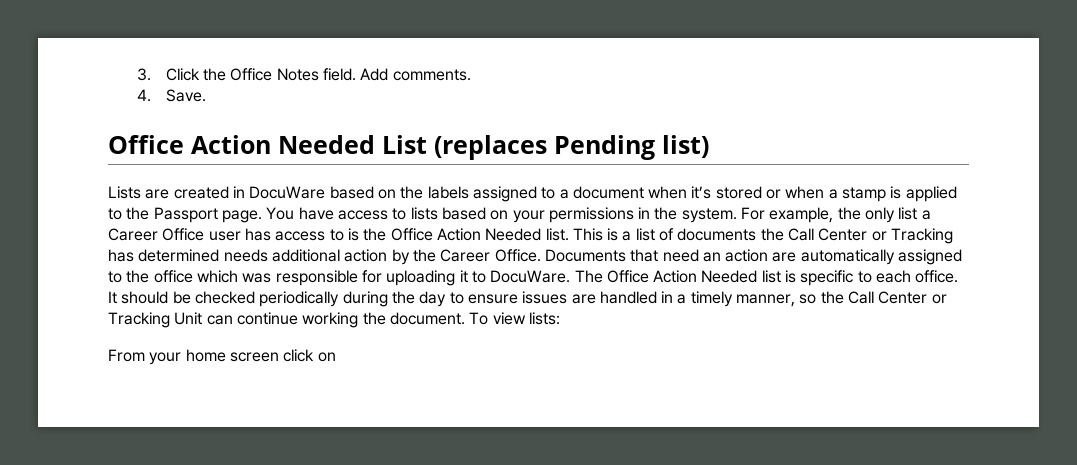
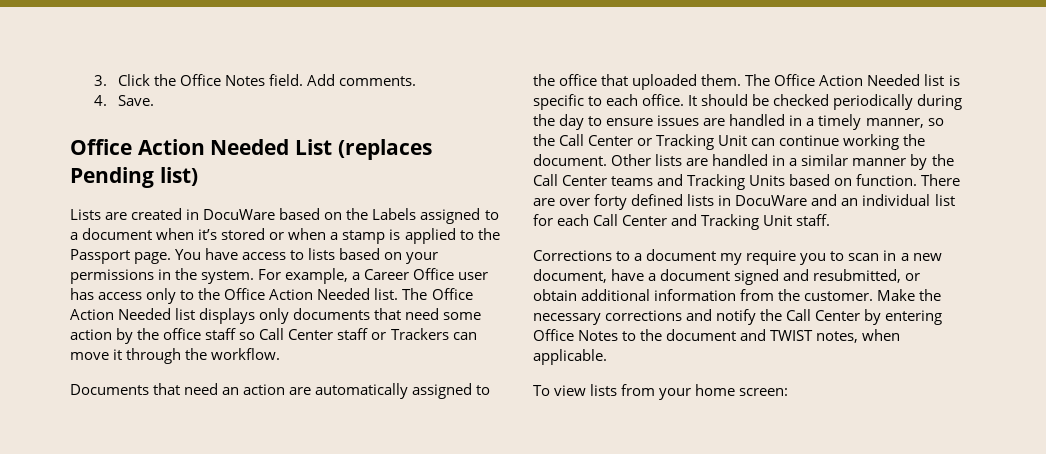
- Lists are created in DocuWare based on the labels assigned to a document when it’s stored or when a stamp is applied to the Passport page.
+ Lists are created in DocuWare based on the Labels assigned to a document when it’s stored or when a stamp is applied to the Passport page.
- For example, the only list a Career Office user has access to is the Office Action Needed list.
+ For example, a Career Office user has access only to the Office Action Needed list.
- This is a list of documents the Call Center or Tracking has determined needs additional action by the Career Office. Documents that need an action are automatically assigned to the office which was responsible for uploading it to DocuWare.
+ The Office Action Needed list displays only documents that need some action by the office staff so Call Center staff or Trackers can move it through the workflow.
+ Documents that need an action are automatically assigned to the office that uploaded them.
- To view lists:
- From your home screen click on
+ Other lists are handled in a similar manner by the Call Center teams and Tracking Units based on function. There are over forty defined lists in DocuWare and an individual list for each Call Center and Tracking Unit staff.
+ Corrections to a document my require you to scan in a new document, have a document signed and resubmitted, or obtain additional information from the customer. Make the necessary corrections and notify the Call Center by entering Office Notes to the document and TWIST notes, when applicable.
+ To view lists from your home screen:

